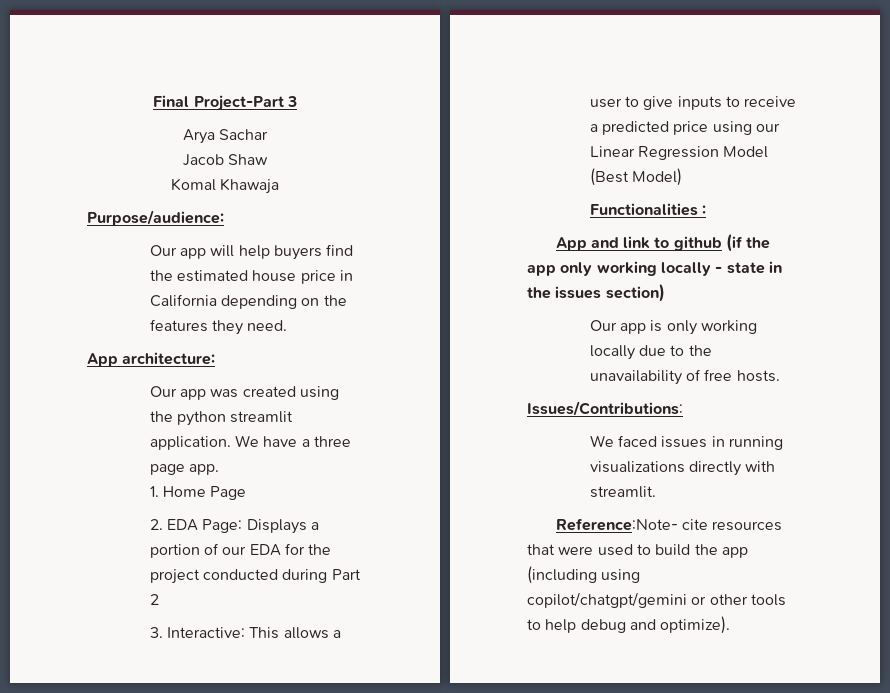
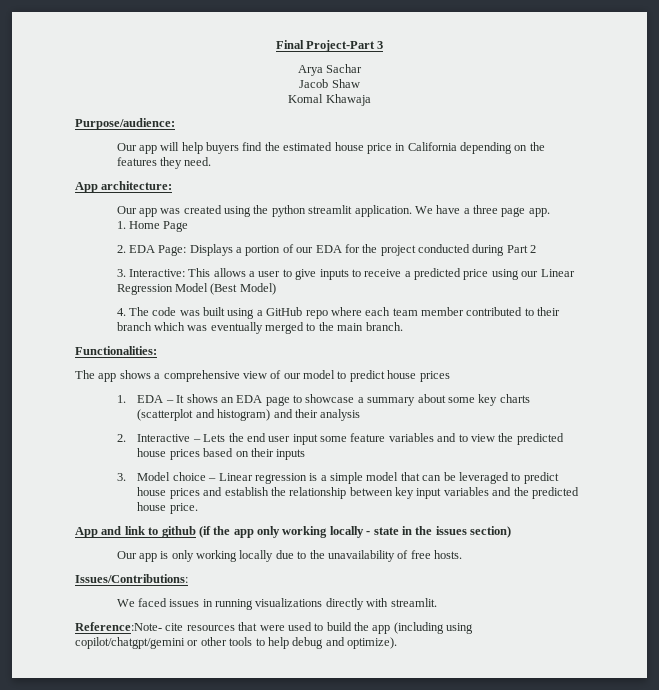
- Functionalities :
+ 4. The code was built using a GitHub repo where each team member contributed to their branch which was eventually merged to the main branch.
+ Functionalities:
+ The app shows a comprehensive view of our model to predict house prices
+ 1. EDA – It shows an EDA page to showcase a summary about some key charts (scatterplot and histogram) and their analysis
+ 2. Interactive – Lets the end user input some feature variables and to view the predicted house prices based on their inputs
+ 3. Model choice – Linear regression is a simple model that can be leveraged to predict house prices and establish the relationship between key input variables and the predicted house price.

